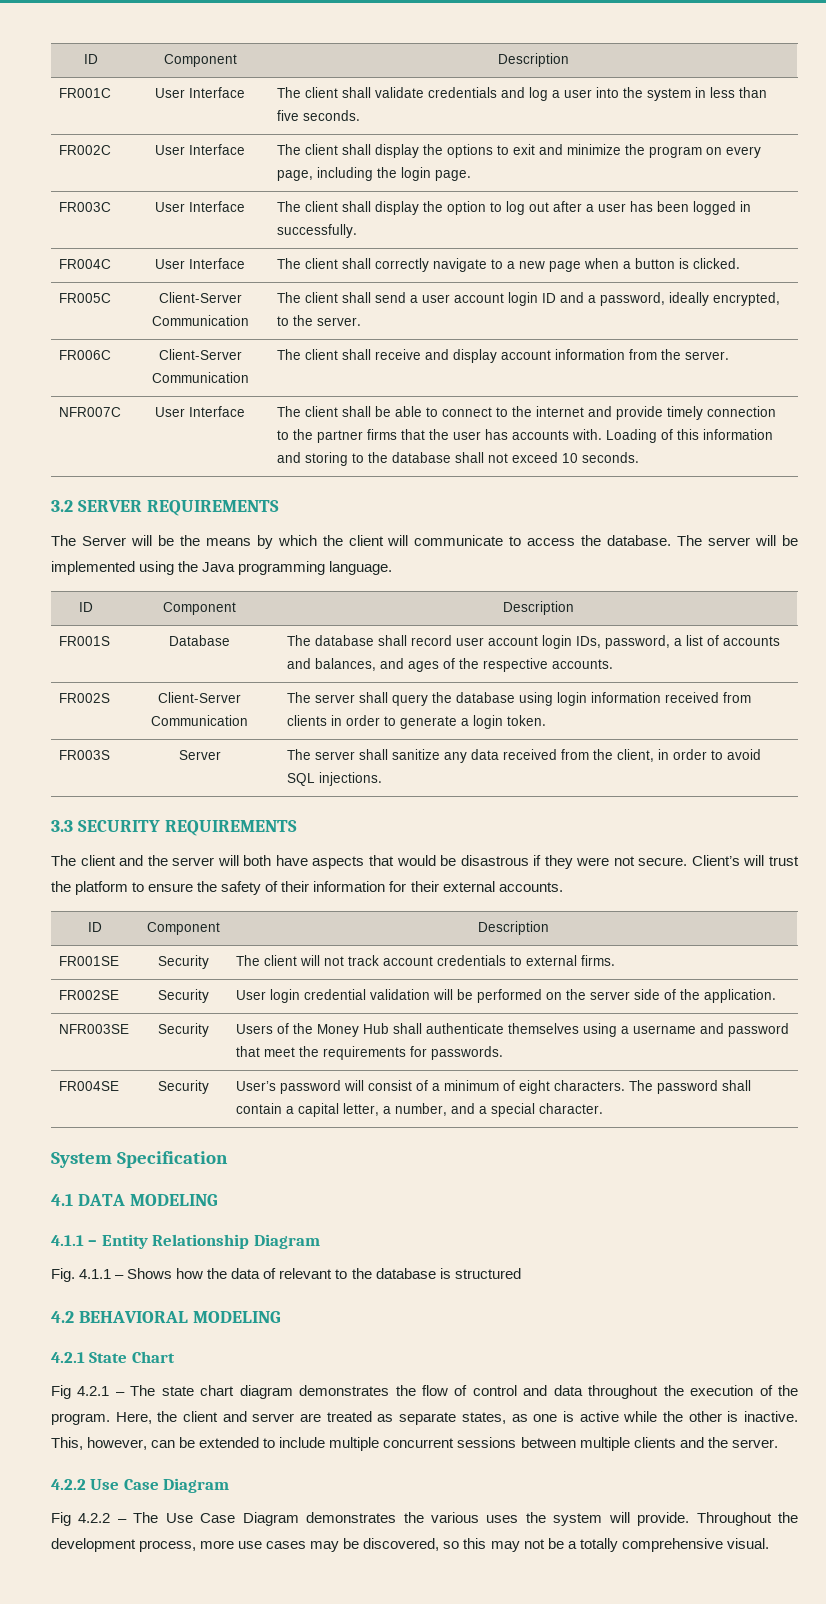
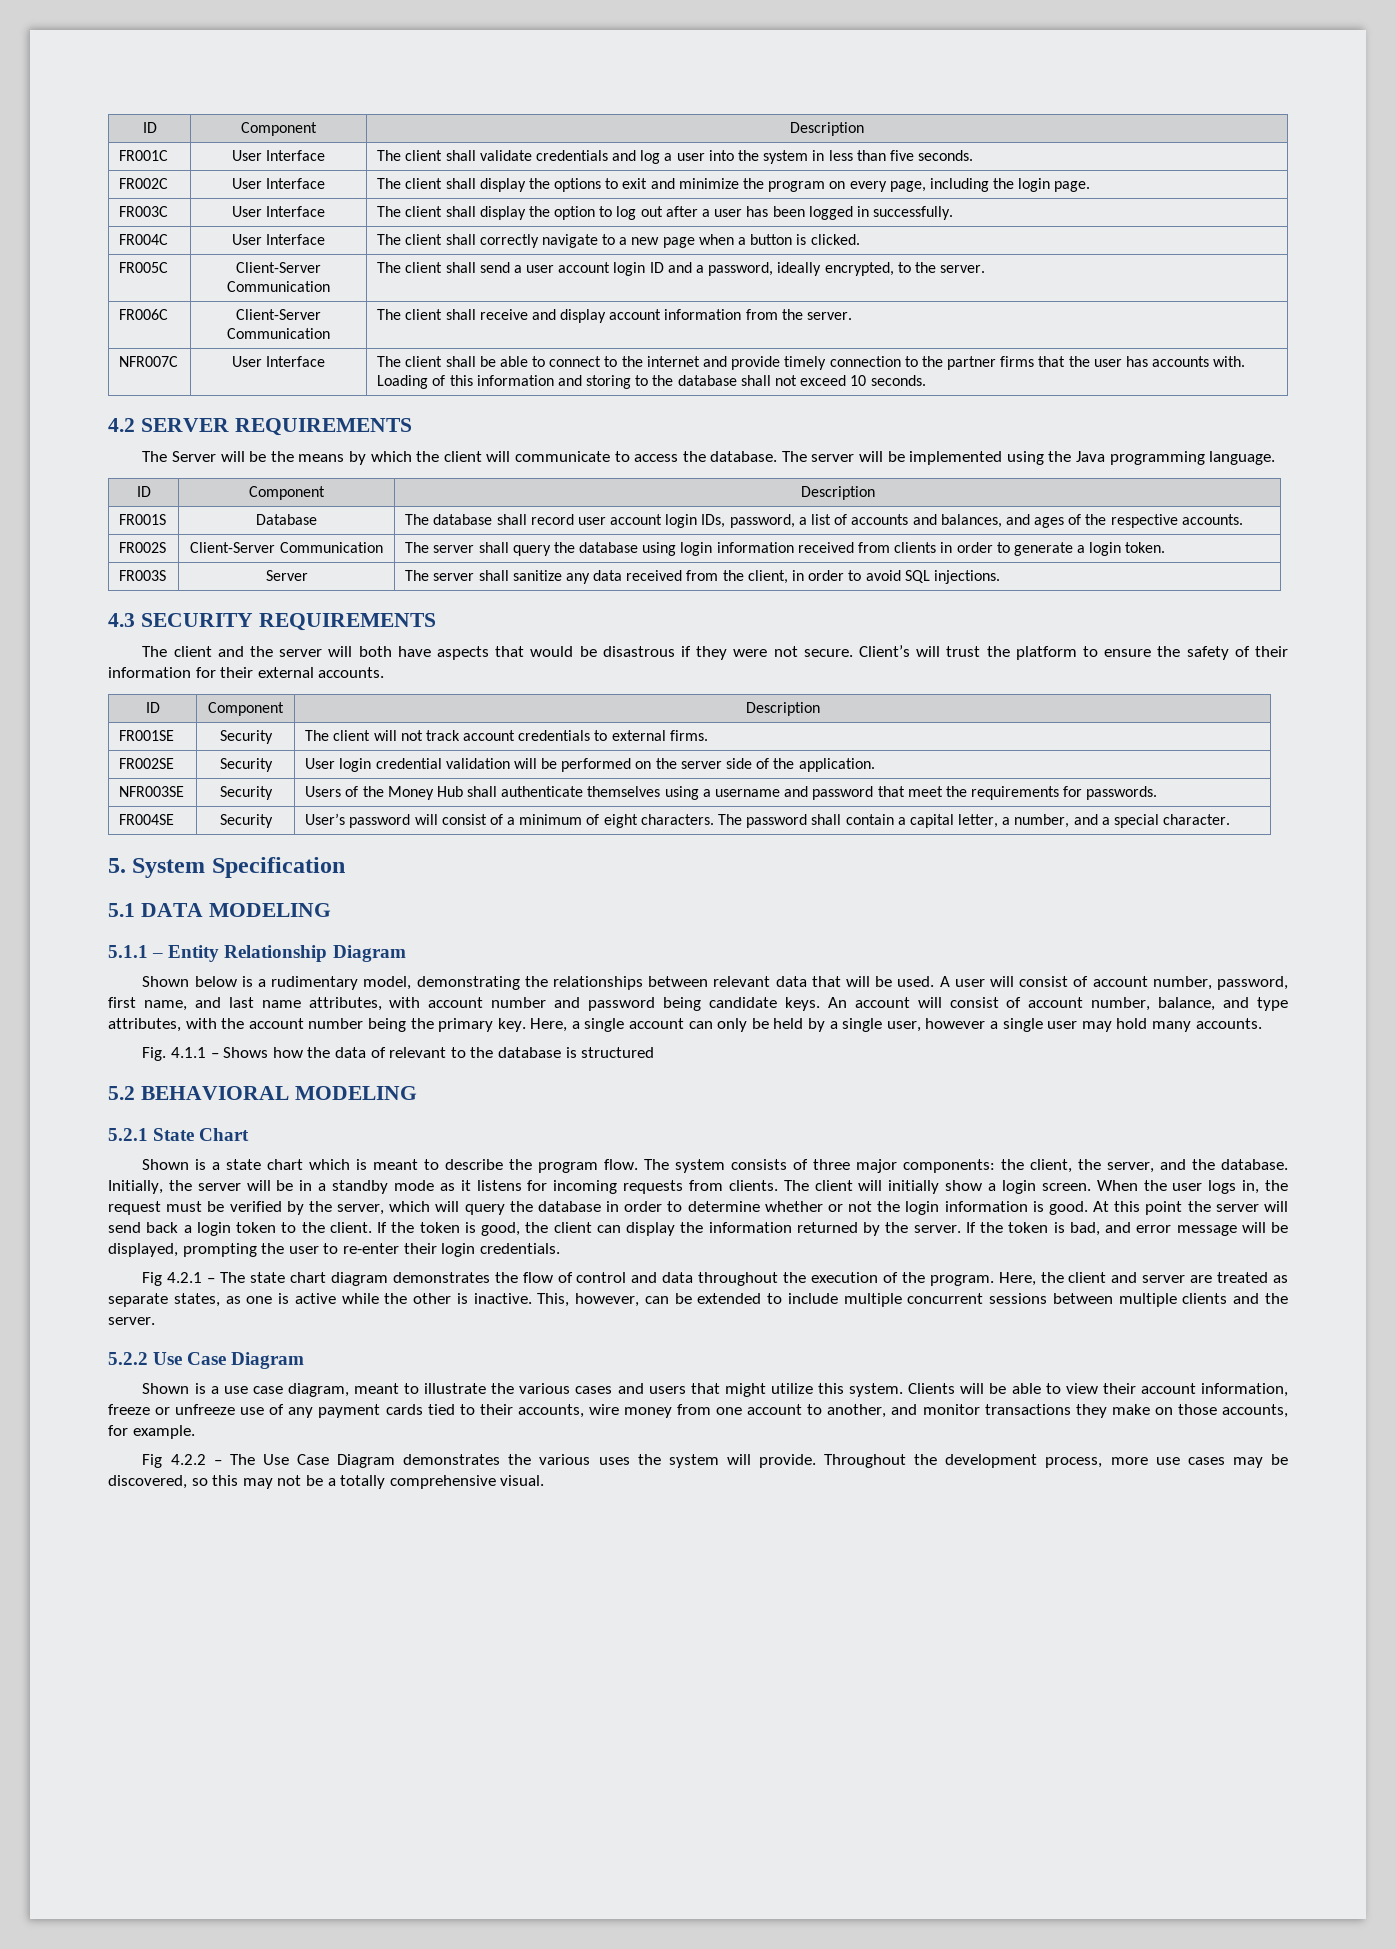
- 3.2 SERVER REQUIREMENTS
+ 4.2 SERVER REQUIREMENTS
- 3.3 SECURITY REQUIREMENTS
+ 4.3 SECURITY REQUIREMENTS
- System Specification
+ 5. System Specification
- 4.1 DATA MODELING
+ 5.1 DATA MODELING
- 4.1.1 – Entity Relationship Diagram
+ 5.1.1 – Entity Relationship Diagram
+ Shown below is a rudimentary model, demonstrating the relationships between relevant data that will be used. A user will consist of account number, password, first name, and last name attributes, with account number and password being candidate keys. An account will consist of account number, balance, and type attributes, with the account number being the primary key. Here, a single account can only be held by a single user, however a single user may hold many accounts.
- 4.2 BEHAVIORAL MODELING
+ 5.2 BEHAVIORAL MODELING
- 4.2.1 State Chart
+ 5.2.1 State Chart
+ Shown is a state chart which is meant to describe the program flow. The system consists of three major components: the client, the server, and the database. Initially, the server will be in a standby mode as it listens for incoming requests from clients. The client will initially show a login screen. When the user logs in, the request must be verified by the server, which will query the database in order to determine whether or not the login information is good. At this point the server will send back a login token to the client. If the token is good, the client can display the information returned by the server. If the token is bad, and error message will be displayed, prompting the user to re-enter their login credentials.
- 4.2.2 Use Case Diagram
+ 5.2.2 Use Case Diagram
+ Shown is a use case diagram, meant to illustrate the various cases and users that might utilize this system. Clients will be able to view their account information, freeze or unfreeze use of any payment cards tied to their accounts, wire money from one account to another, and monitor transactions they make on those accounts, for example.

